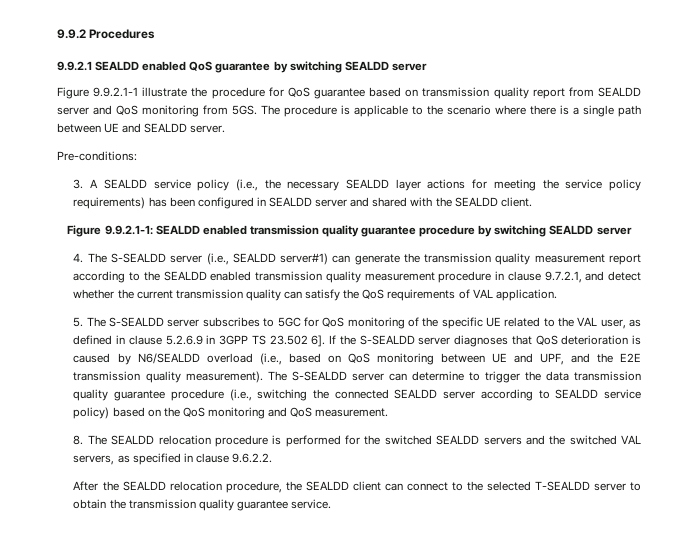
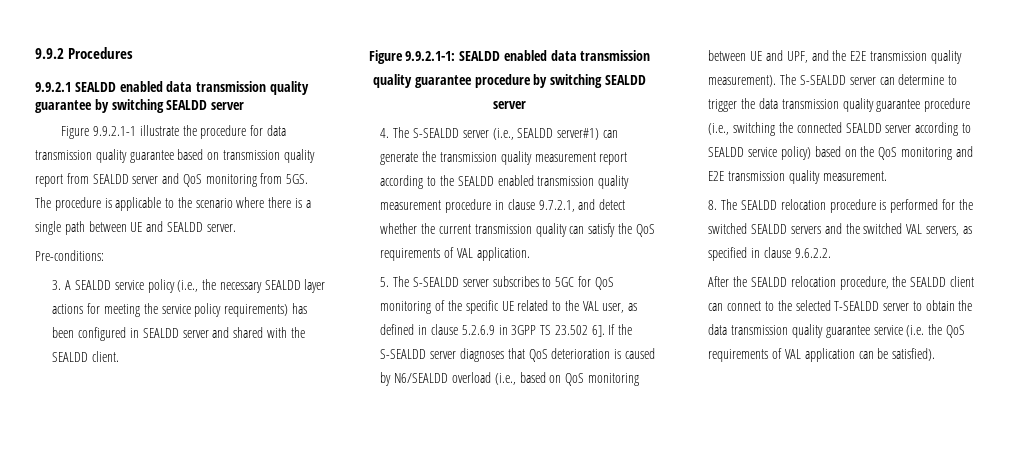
- 9.9.2.1 SEALDD enabled QoS guarantee by switching SEALDD server
+ 9.9.2.1 SEALDD enabled data transmission quality guarantee by switching SEALDD server
- Figure 9.9.2.1-1 illustrate the procedure for QoS guarantee based on transmission quality report from SEALDD server and QoS monitoring from 5GS.
+ Figure 9.9.2.1-1 illustrate the procedure for data transmission quality guarantee based on transmission quality report from SEALDD server and QoS monitoring from 5GS.
- Figure 9.9.2.1-1: SEALDD enabled transmission quality guarantee procedure by switching SEALDD server
+ Figure 9.9.2.1-1: SEALDD enabled data transmission quality guarantee procedure by switching SEALDD server
- The S-SEALDD server can determine to trigger the data transmission quality guarantee procedure (i.e., switching the connected SEALDD server according to SEALDD service policy) based on the QoS monitoring and QoS measurement.
+ The S-SEALDD server can determine to trigger the data transmission quality guarantee procedure (i.e., switching the connected SEALDD server according to SEALDD service policy) based on the QoS monitoring and E2E transmission quality measurement.
- After the SEALDD relocation procedure, the SEALDD client can connect to the selected T-SEALDD server to obtain the transmission quality guarantee service.
+ After the SEALDD relocation procedure, the SEALDD client can connect to the selected T-SEALDD server to obtain the data transmission quality guarantee service (i.e. the QoS requirements of VAL application can be satisfied).

